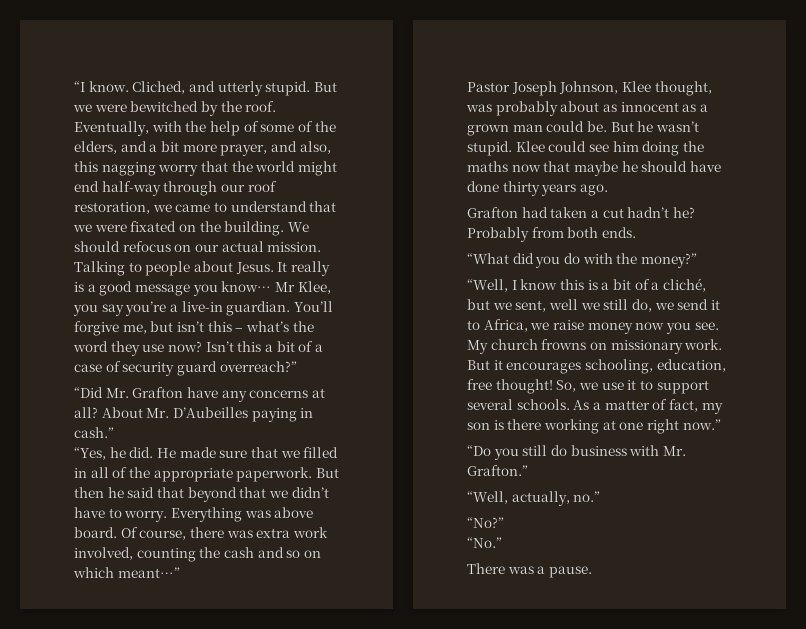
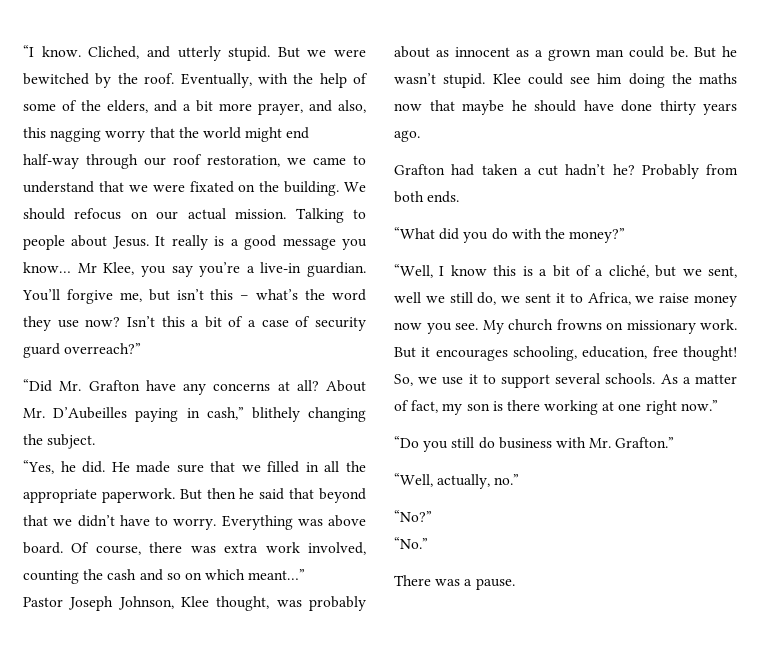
- About Mr. D’Aubeilles paying in cash.”
+ About Mr. D’Aubeilles paying in cash,” blithely changing the subject.
- He made sure that we filled in all of the appropriate paperwork.
+ He made sure that we filled in all the appropriate paperwork.
- “Well, I know this is a bit of a cliché, but we sent, well we still do, we send it to Africa, we raise money now you see.
+ “Well, I know this is a bit of a cliché, but we sent, well we still do, we sent it to Africa, we raise money now you see.

